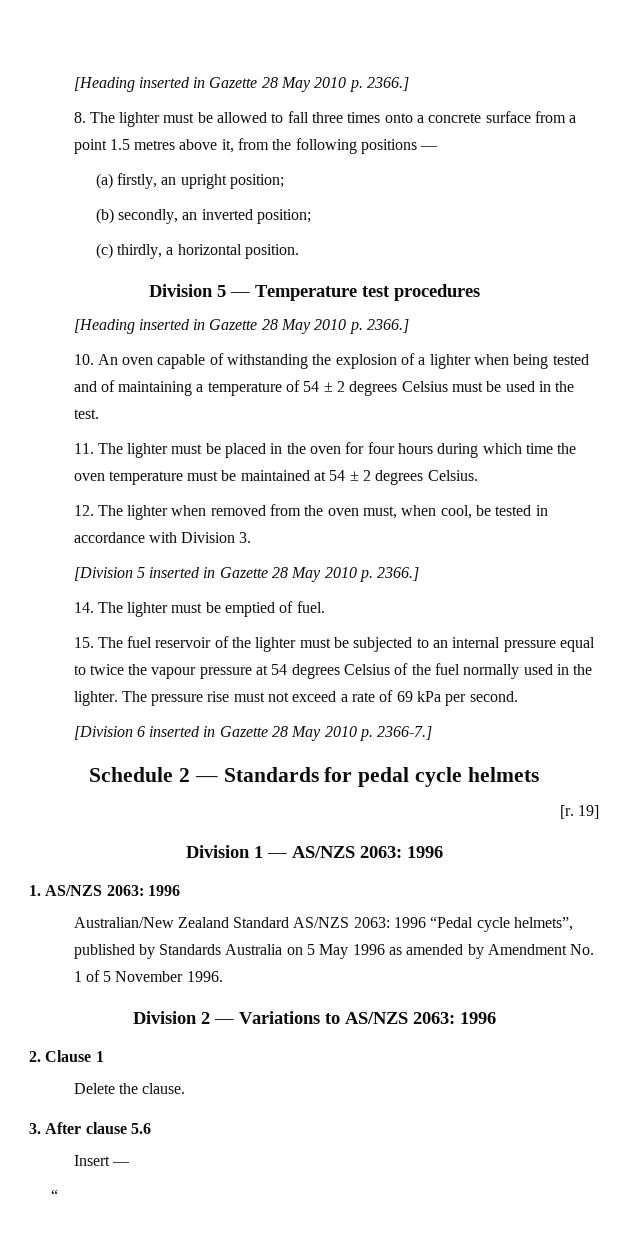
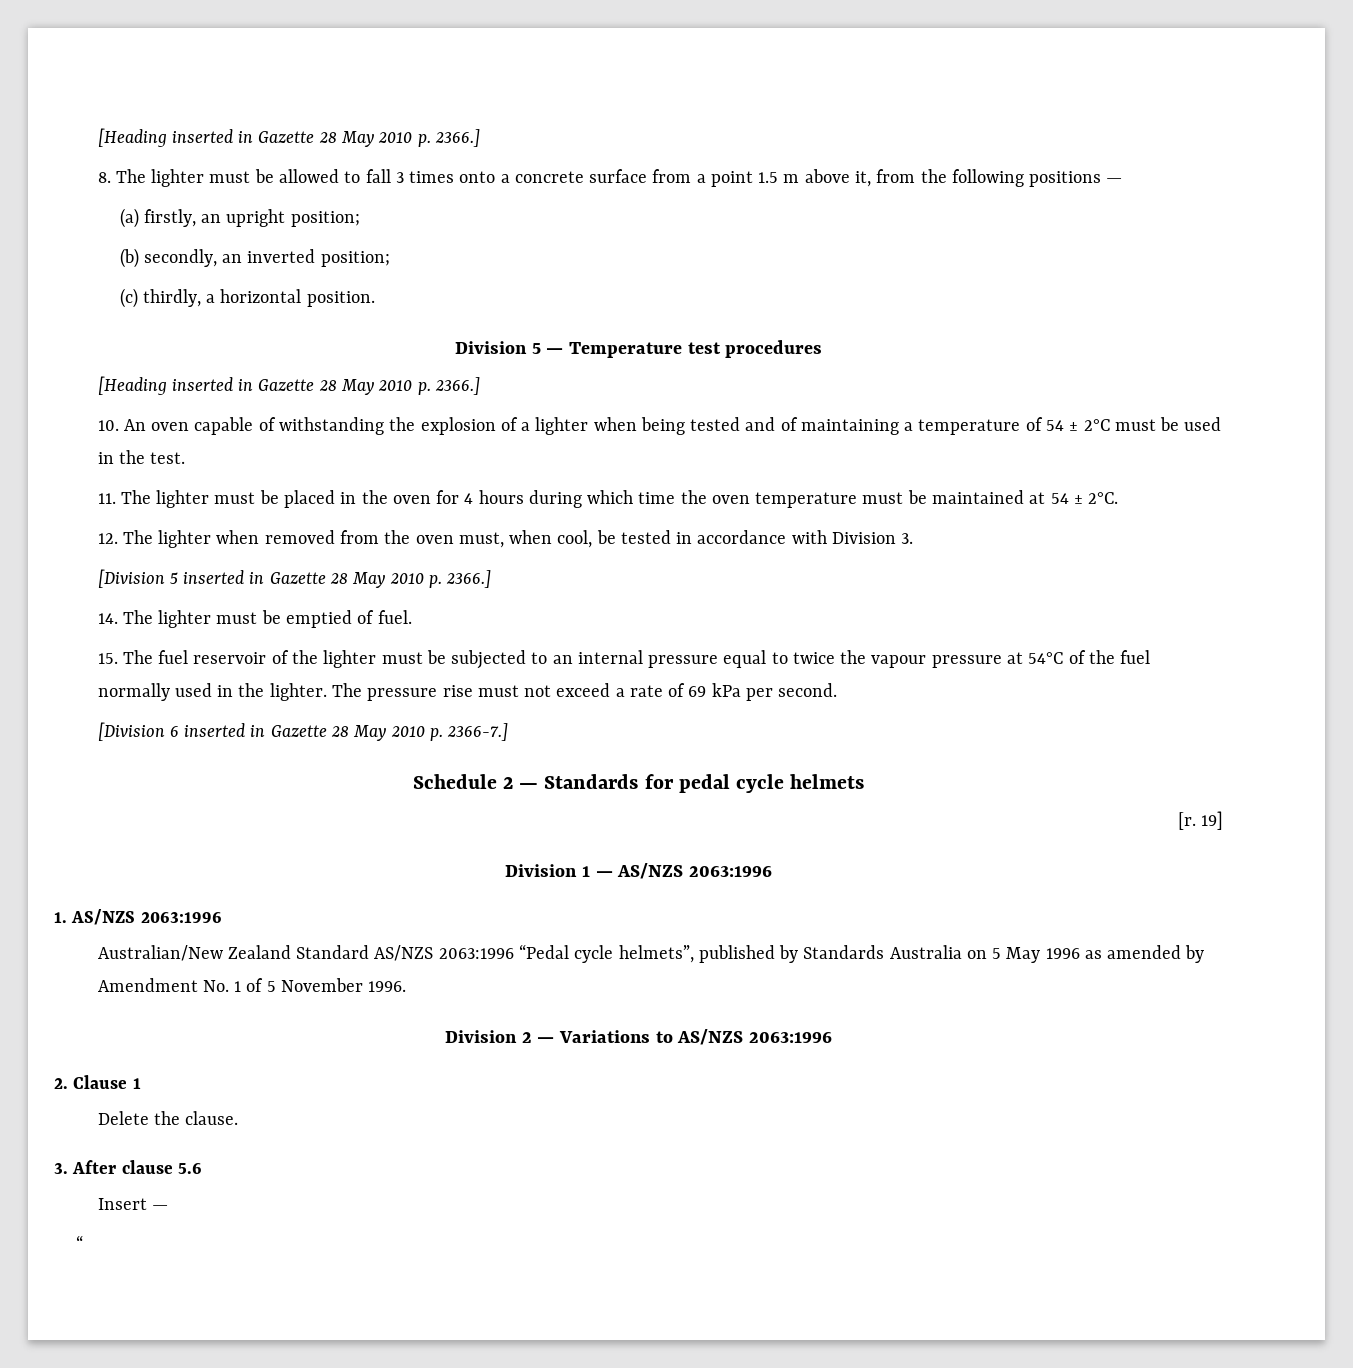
- 8. The lighter must be allowed to fall three times onto a concrete surface from a point 1.5 metres above it, from the following positions —
+ 8. The lighter must be allowed to fall 3 times onto a concrete surface from a point 1.5 m above it, from the following positions —
- 10. An oven capable of withstanding the explosion of a lighter when being tested and of maintaining a temperature of 54 ± 2 degrees Celsius must be used in the test.
+ 10. An oven capable of withstanding the explosion of a lighter when being tested and of maintaining a temperature of 54 ± 2°C must be used in the test.
- 11. The lighter must be placed in the oven for four hours during which time the oven temperature must be maintained at 54 ± 2 degrees Celsius.
+ 11. The lighter must be placed in the oven for 4 hours during which time the oven temperature must be maintained at 54 ± 2°C.
- 15. The fuel reservoir of the lighter must be subjected to an internal pressure equal to twice the vapour pressure at 54 degrees Celsius of the fuel normally used in the lighter.
+ 15. The fuel reservoir of the lighter must be subjected to an internal pressure equal to twice the vapour pressure at 54°C of the fuel normally used in the lighter.
- Division 1 — AS/NZS 2063: 1996
+ Division 1 — AS/NZS 2063:1996
- 1. AS/NZS 2063: 1996
+ 1. AS/NZS 2063:1996
- Australian/New Zealand Standard AS/NZS 2063: 1996 “Pedal cycle helmets”, published by Standards Australia on 5 May 1996 as amended by Amendment No. 1 of 5 November 1996.
+ Australian/New Zealand Standard AS/NZS 2063:1996 “Pedal cycle helmets”, published by Standards Australia on 5 May 1996 as amended by Amendment No. 1 of 5 November 1996.
- Division 2 — Variations to AS/NZS 2063: 1996
+ Division 2 — Variations to AS/NZS 2063:1996

